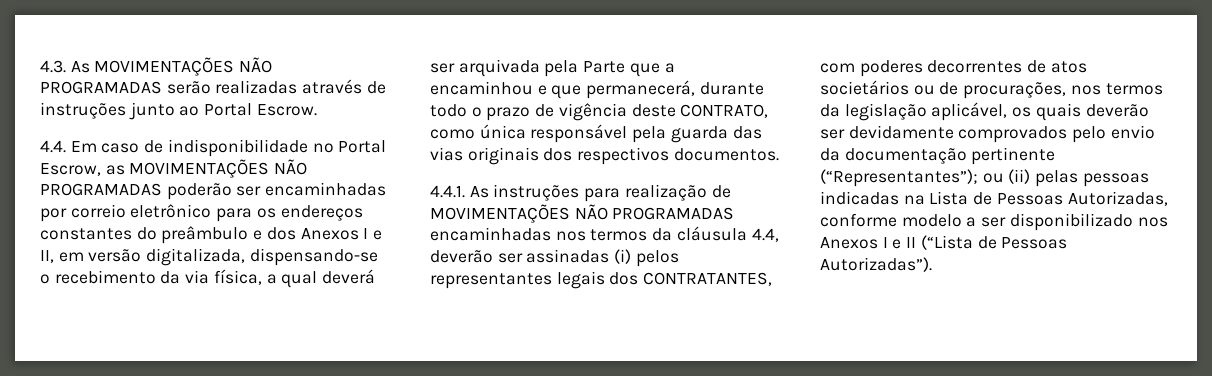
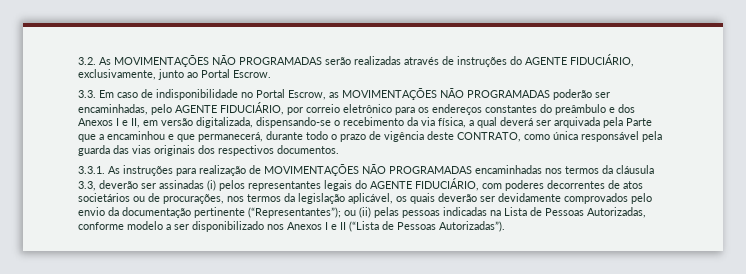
- 4.3. As MOVIMENTAÇÕES NÃO PROGRAMADAS serão realizadas através de instruções junto ao Portal Escrow.
+ 3.2. As MOVIMENTAÇÕES NÃO PROGRAMADAS serão realizadas através de instruções do AGENTE FIDUCIÁRIO, exclusivamente, junto ao Portal Escrow.
- 4.4. Em caso de indisponibilidade no Portal Escrow, as MOVIMENTAÇÕES NÃO PROGRAMADAS poderão ser encaminhadas por correio eletrônico para os endereços constantes do preâmbulo e dos Anexos I e II, em versão digitalizada, dispensando-se o recebimento da via física, a qual deverá ser arquivada pela Parte que a encaminhou e que permanecerá, durante todo o prazo de vigência deste CONTRATO, como única responsável pela guarda das vias originais dos respectivos documentos.
+ 3.3. Em caso de indisponibilidade no Portal Escrow, as MOVIMENTAÇÕES NÃO PROGRAMADAS poderão ser encaminhadas, pelo AGENTE FIDUCIÁRIO, por correio eletrônico para os endereços constantes do preâmbulo e dos Anexos I e II, em versão digitalizada, dispensando-se o recebimento da via física, a qual deverá ser arquivada pela Parte que a encaminhou e que permanecerá, durante todo o prazo de vigência deste CONTRATO, como única responsável pela guarda das vias originais dos respectivos documentos.
- 4.4.1. As instruções para realização de MOVIMENTAÇÕES NÃO PROGRAMADAS encaminhadas nos termos da cláusula 4.4, deverão ser assinadas (i) pelos representantes legais dos CONTRATANTES, com poderes decorrentes de atos societários ou de procurações, nos termos da legislação aplicável, os quais deverão ser devidamente comprovados pelo envio da documentação pertinente (“Representantes”);
+ 3.3.1. As instruções para realização de MOVIMENTAÇÕES NÃO PROGRAMADAS encaminhadas nos termos da cláusula 3.3, deverão ser assinadas (i) pelos representantes legais do AGENTE FIDUCIÁRIO, com poderes decorrentes de atos societários ou de procurações, nos termos da legislação aplicável, os quais deverão ser devidamente comprovados pelo envio da documentação pertinente (“Representantes”);

